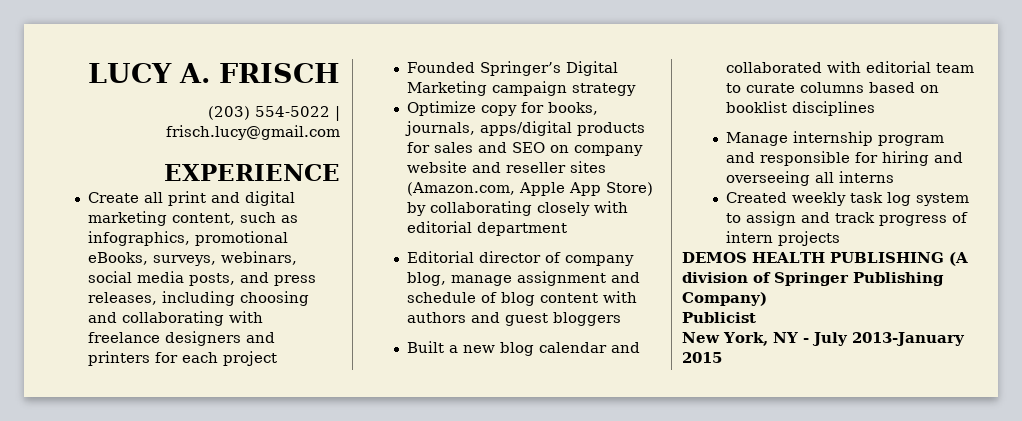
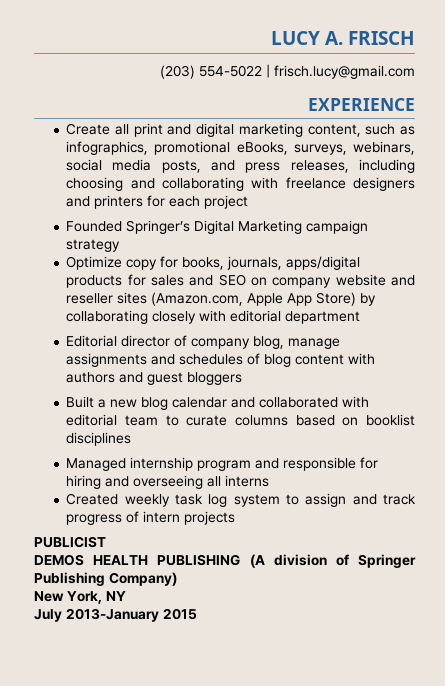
- Editorial director of company blog, manage assignment and schedule of blog content with authors and guest bloggers
+ Editorial director of company blog, manage assignments and schedules of blog content with authors and guest bloggers
- Manage internship program and responsible for hiring and overseeing all interns
+ Managed internship program and responsible for hiring and overseeing all interns
+ PUBLICIST
- Publicist
- New York, NY - July 2013-January 2015
+ New York, NY
+ July 2013-January 2015

